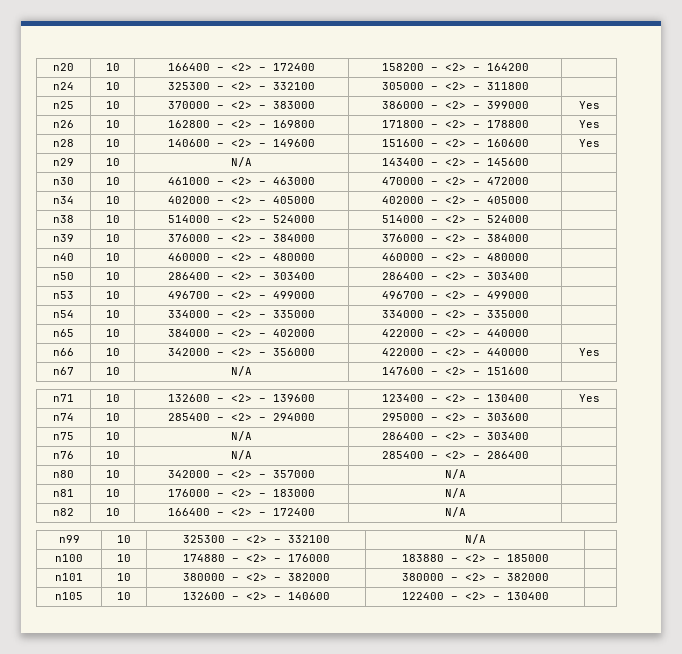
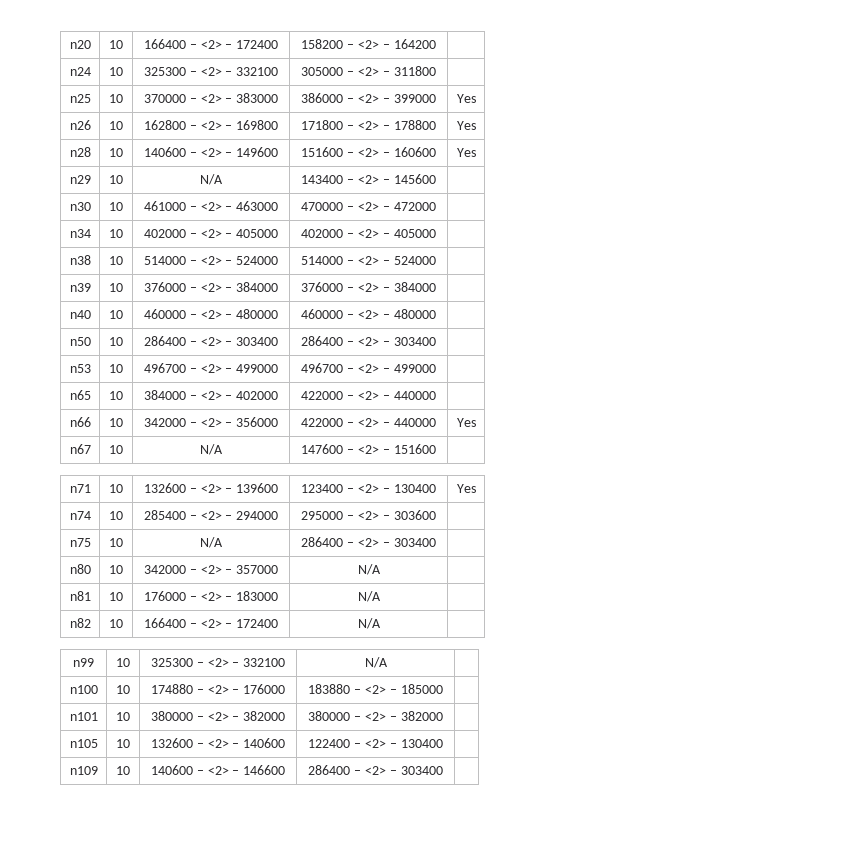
- n54 | 10 | 334000 – <2> – 335000 | 334000 – <2> – 335000 |
- n76 | 10 | N/A | 285400 – <2> – 286400 |
+ n109 | 10 | 140600 – <2> – 146600 | 286400 – <2> – 303400 |

